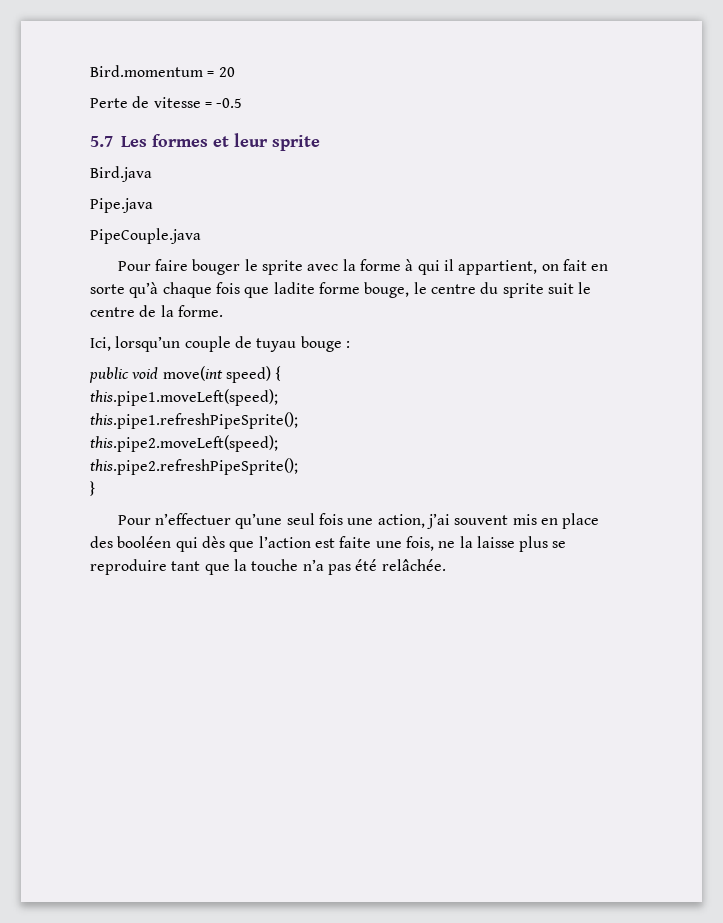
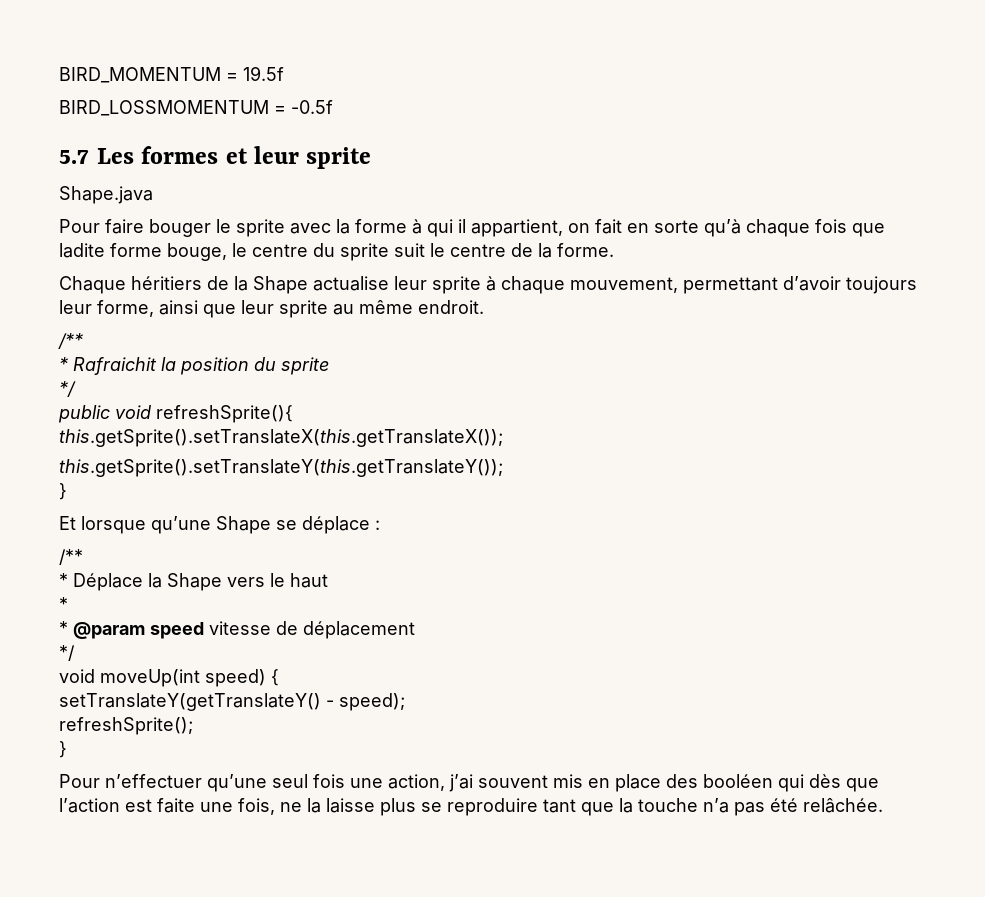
- Bird.momentum = 20
- Perte de vitesse = -0.5
+ BIRD_MOMENTUM = 19.5f
+ BIRD_LOSSMOMENTUM = -0.5f
- Bird.java
- Pipe.java
- PipeCouple.java
+ Shape.java
- Ici, lorsqu’un couple de tuyau bouge :
- public void move(int speed) {
- this.pipe1.moveLeft(speed);
- this.pipe1.refreshPipeSprite();
- this.pipe2.moveLeft(speed);
- this.pipe2.refreshPipeSprite();
+ Chaque héritiers de la Shape actualise leur sprite à chaque mouvement, permettant d’avoir toujours leur forme, ainsi que leur sprite au même endroit.
+ /**
+ * Rafraichit la position du sprite
+ */
+ public void refreshSprite(){
+ this.getSprite().setTranslateX(this.getTranslateX());
+ this.getSprite().setTranslateY(this.getTranslateY());
+ }
+ Et lorsque qu’une Shape se déplace :
+ /**
+ * Déplace la Shape vers le haut
+ *
+ * @param speed vitesse de déplacement
+ */
+ void moveUp(int speed) {
+ setTranslateY(getTranslateY() - speed);
+ refreshSprite();

